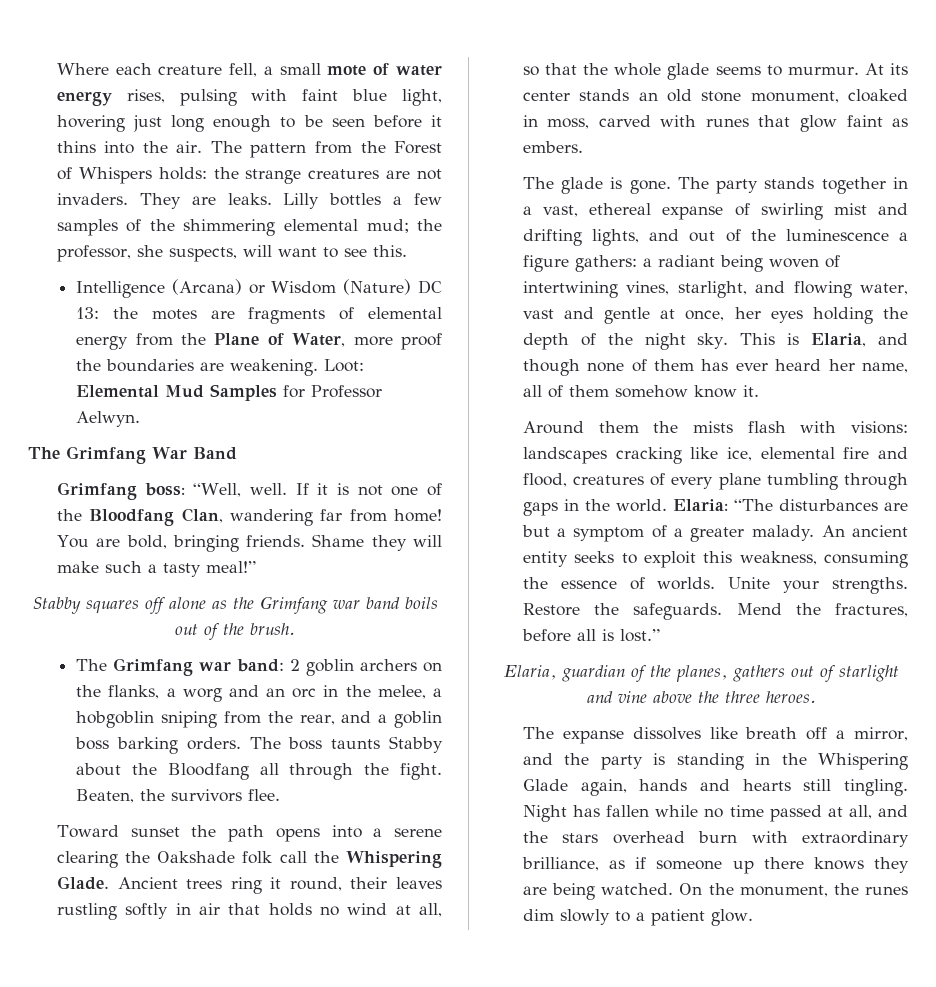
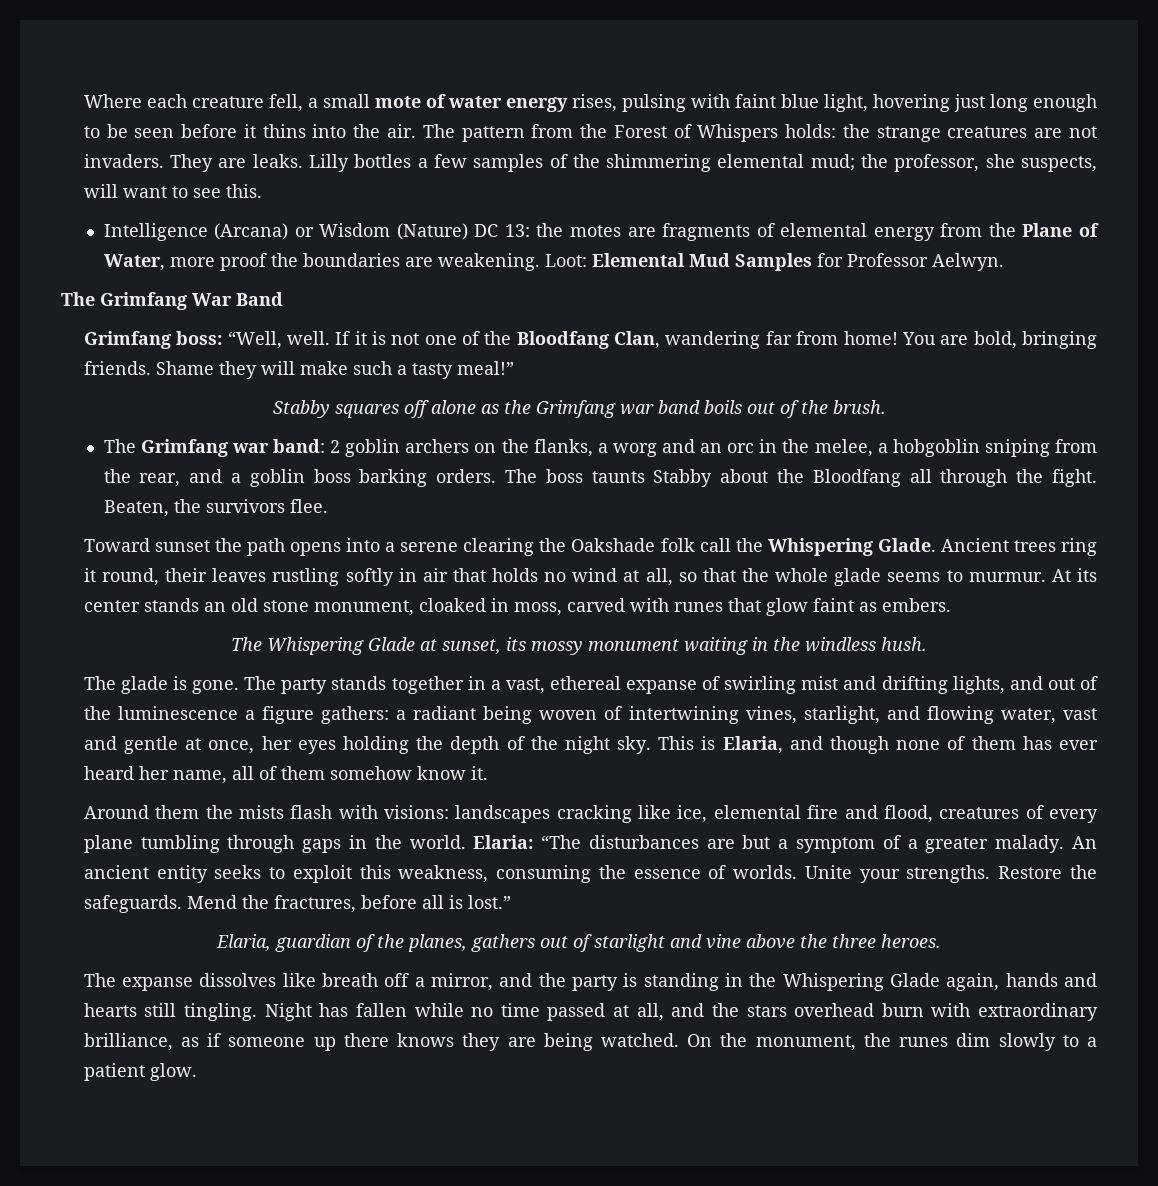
+ The Whispering Glade at sunset, its mossy monument waiting in the windless hush.

